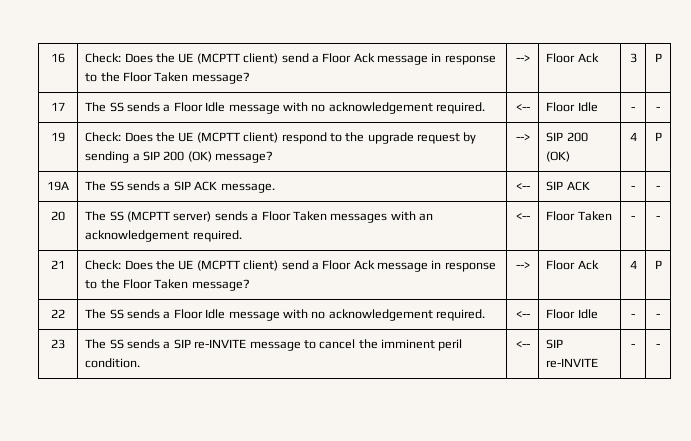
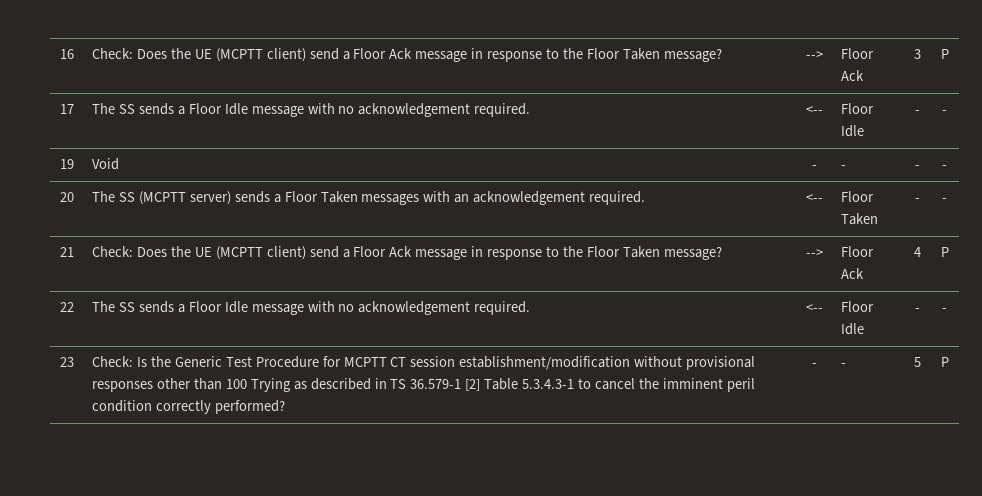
- 19 | Check: Does the UE (MCPTT client) respond to the upgrade request by sending a SIP 200 (OK) message? | --> | SIP 200 (OK) | 4 | P
- 19A | The SS sends a SIP ACK message. | <-- | SIP ACK | - | -
+ 19 | Void | - | - | - | -
- 23 | The SS sends a SIP re-INVITE message to cancel the imminent peril condition. | <-- | SIP re-INVITE | - | -
+ 23 | Check: Is the Generic Test Procedure for MCPTT CT session establishment/modification without provisional responses other than 100 Trying as described in TS 36.579-1 [2] Table 5.3.4.3-1 to cancel the imminent peril condition correctly performed? | - | - | 5 | P

